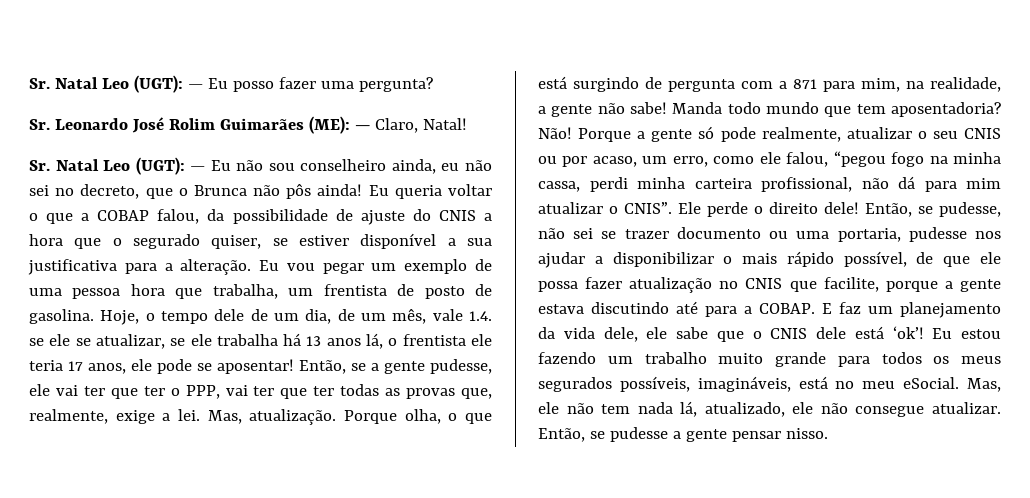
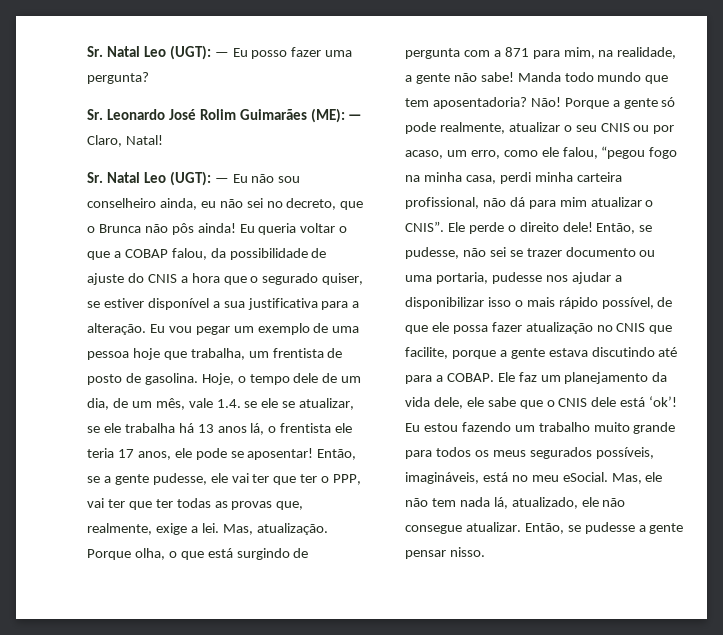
- Eu vou pegar um exemplo de uma pessoa hora que trabalha, um frentista de posto de gasolina.
+ Eu vou pegar um exemplo de uma pessoa hoje que trabalha, um frentista de posto de gasolina.
- Porque a gente só pode realmente, atualizar o seu CNIS ou por acaso, um erro, como ele falou, “pegou fogo na minha cassa, perdi minha carteira profissional, não dá para mim atualizar o CNIS”.
+ Porque a gente só pode realmente, atualizar o seu CNIS ou por acaso, um erro, como ele falou, “pegou fogo na minha casa, perdi minha carteira profissional, não dá para mim atualizar o CNIS”.
- Então, se pudesse, não sei se trazer documento ou uma portaria, pudesse nos ajudar a disponibilizar o mais rápido possível, de que ele possa fazer atualização no CNIS que facilite, porque a gente estava discutindo até para a COBAP.
+ Então, se pudesse, não sei se trazer documento ou uma portaria, pudesse nos ajudar a disponibilizar isso o mais rápido possível, de que ele possa fazer atualização no CNIS que facilite, porque a gente estava discutindo até para a COBAP.
- E faz um planejamento da vida dele, ele sabe que o CNIS dele está ‘ok’!
+ Ele faz um planejamento da vida dele, ele sabe que o CNIS dele está ‘ok’!

